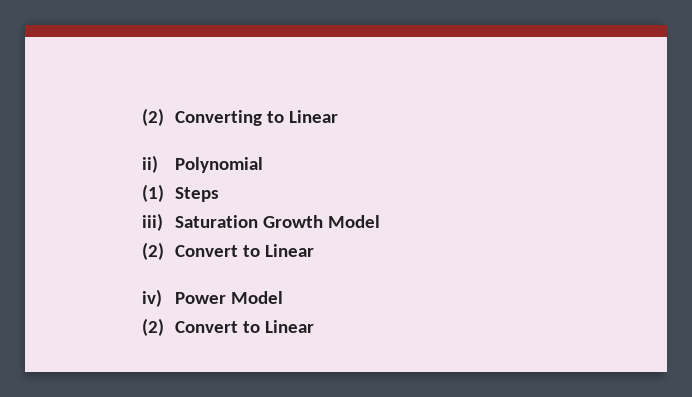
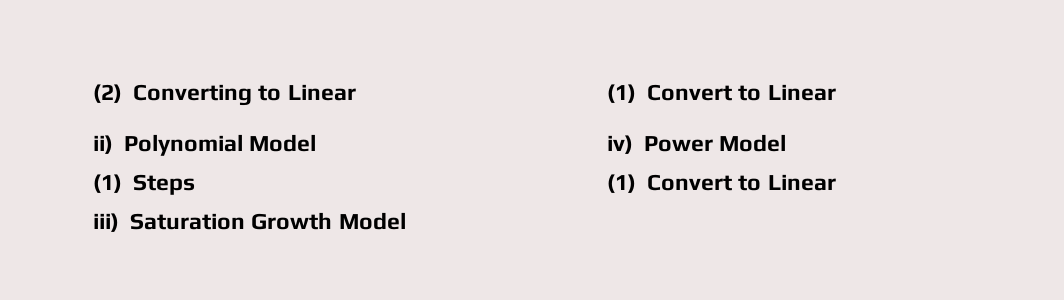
- ii) Polynomial
+ ii) Polynomial Model
  iii) Saturation Growth Model
- (2) Convert to Linear
+ (1) Convert to Linear
  iv) Power Model
- (2) Convert to Linear
+ (1) Convert to Linear

